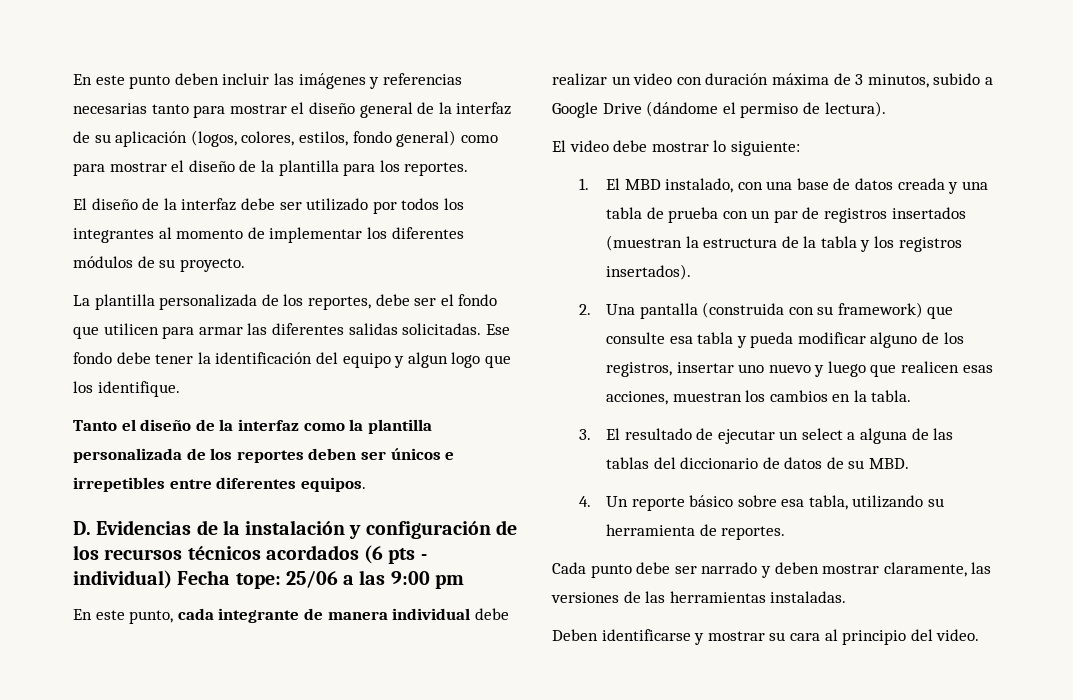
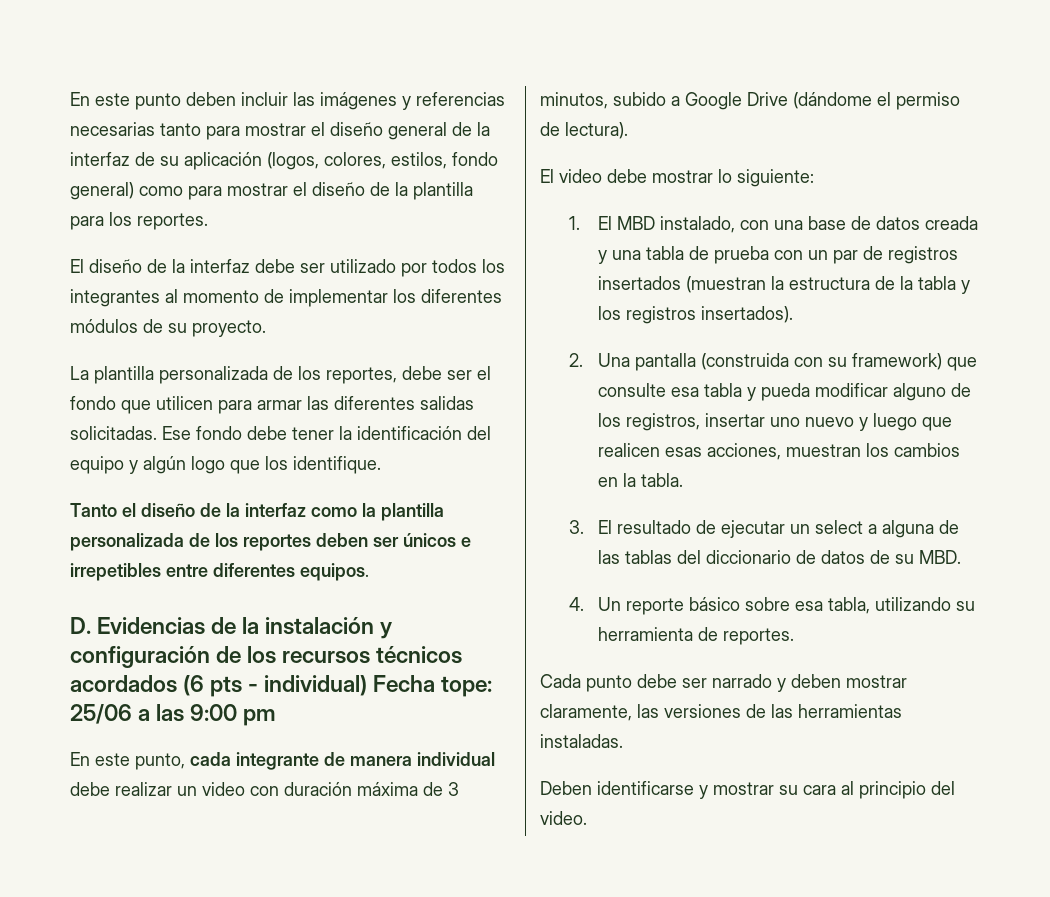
- Ese fondo debe tener la identificación del equipo y algun logo que los identifique.
+ Ese fondo debe tener la identificación del equipo y algún logo que los identifique.

